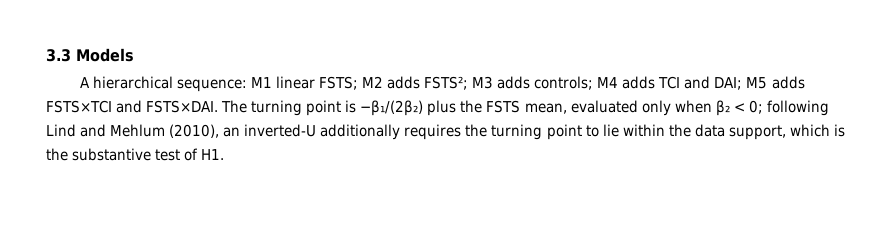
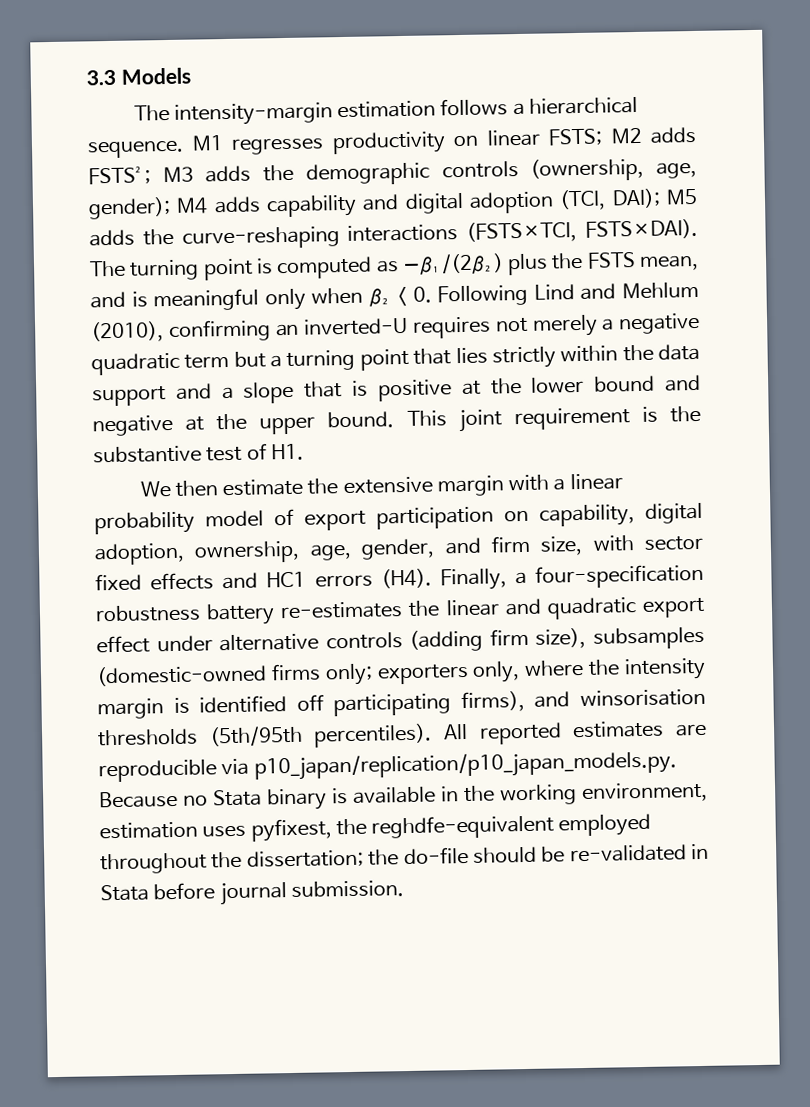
- A hierarchical sequence: M1 linear FSTS; M2 adds FSTS²; M3 adds controls; M4 adds TCI and DAI; M5 adds FSTS×TCI and FSTS×DAI.
+ The intensity-margin estimation follows a hierarchical sequence. M1 regresses productivity on linear FSTS; M2 adds FSTS²; M3 adds the demographic controls (ownership, age, gender); M4 adds capability and digital adoption (TCI, DAI); M5 adds the curve-reshaping interactions (FSTS×TCI, FSTS×DAI).
- The turning point is −β₁/(2β₂) plus the FSTS mean, evaluated only when β₂ < 0; following Lind and Mehlum (2010), an inverted-U additionally requires the turning point to lie within the data support, which is the substantive test of H1.
+ The turning point is computed as −β₁/(2β₂) plus the FSTS mean, and is meaningful only when β₂ < 0. Following Lind and Mehlum (2010), confirming an inverted-U requires not merely a negative quadratic term but a turning point that lies strictly within the data support and a slope that is positive at the lower bound and negative at the upper bound. This joint requirement is the substantive test of H1.
+ We then estimate the extensive margin with a linear probability model of export participation on capability, digital adoption, ownership, age, gender, and firm size, with sector fixed effects and HC1 errors (H4). Finally, a four-specification robustness battery re-estimates the linear and quadratic export effect under alternative controls (adding firm size), subsamples (domestic-owned firms only; exporters only, where the intensity margin is identified off participating firms), and winsorisation thresholds (5th/95th percentiles). All reported estimates are reproducible via p10_japan/replication/p10_japan_models.py. Because no Stata binary is available in the working environment, estimation uses pyfixest, the reghdfe-equivalent employed throughout the dissertation; the do-file should be re-validated in Stata before journal submission.

